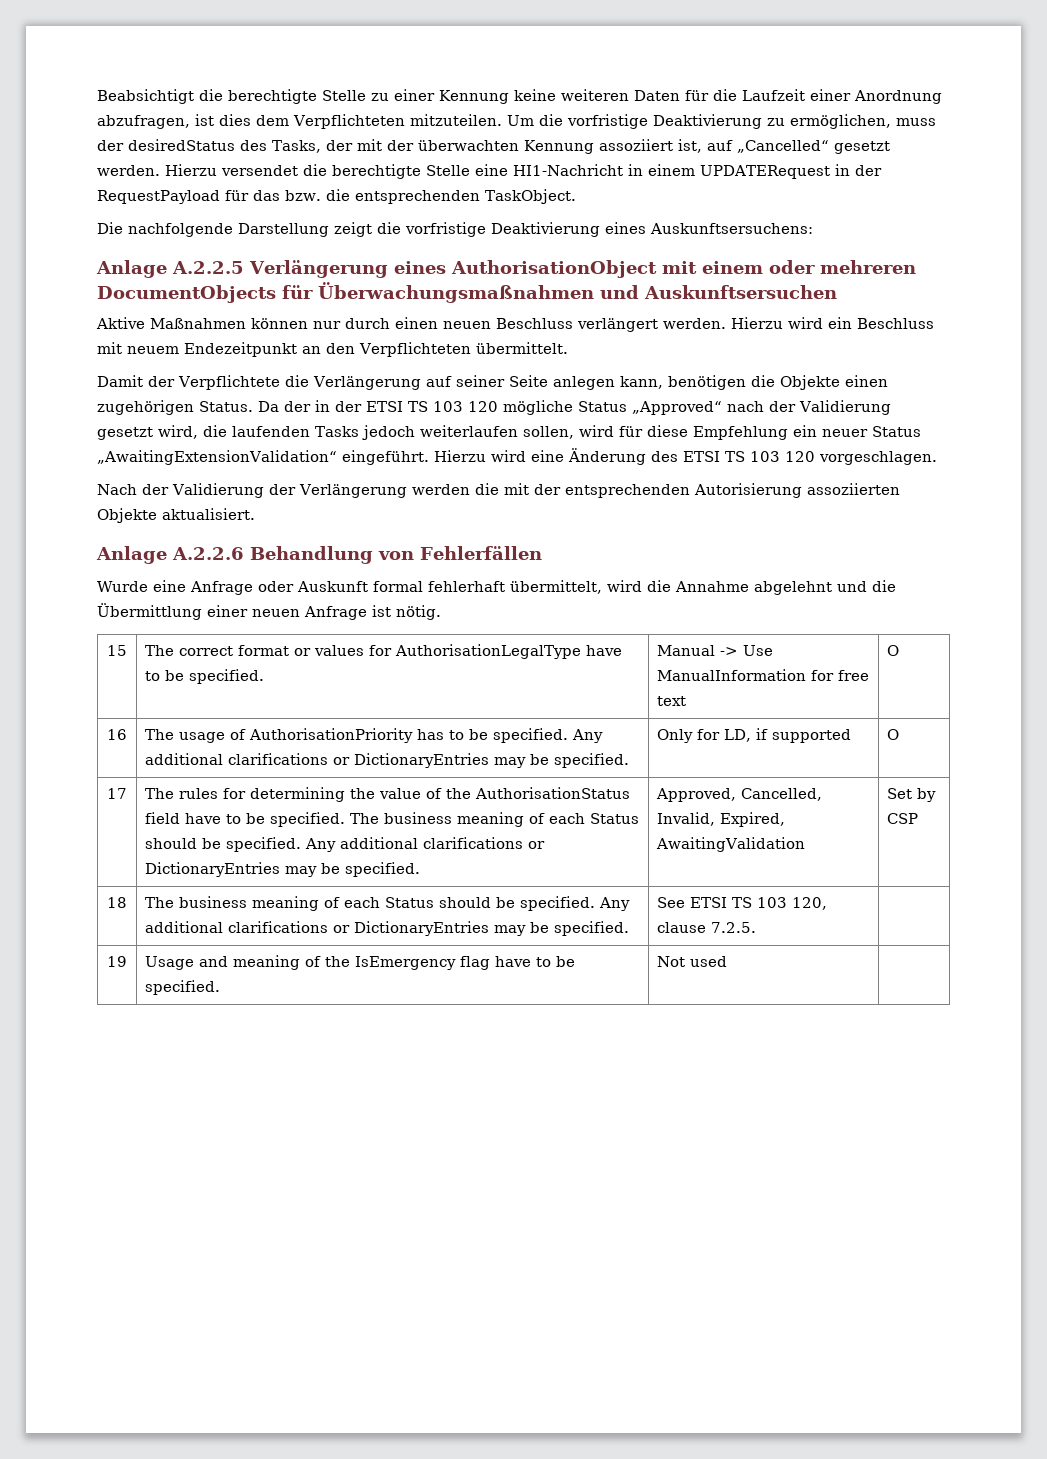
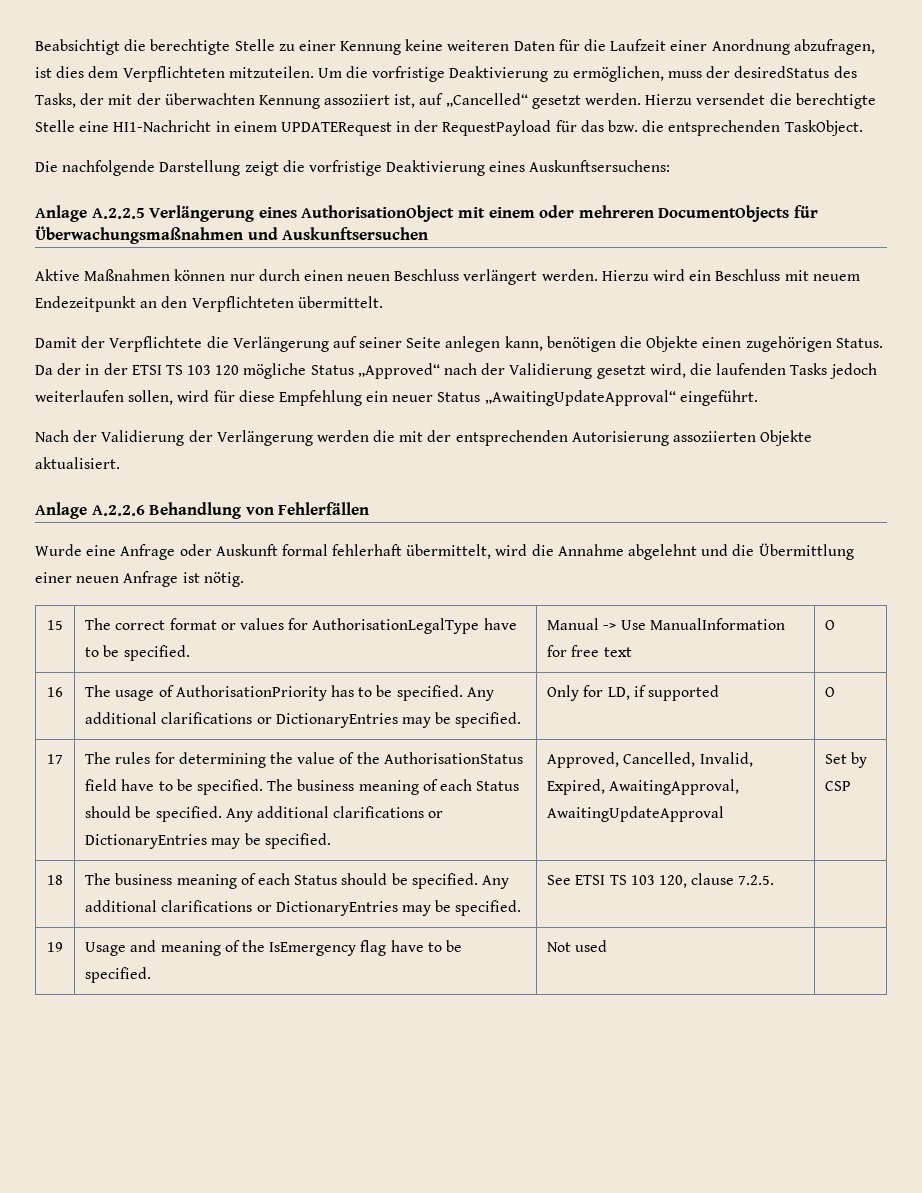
- Da der in der ETSI TS 103 120 mögliche Status „Approved“ nach der Validierung gesetzt wird, die laufenden Tasks jedoch weiterlaufen sollen, wird für diese Empfehlung ein neuer Status „AwaitingExtensionValidation“ eingeführt. Hierzu wird eine Änderung des ETSI TS 103 120 vorgeschlagen.
+ Da der in der ETSI TS 103 120 mögliche Status „Approved“ nach der Validierung gesetzt wird, die laufenden Tasks jedoch weiterlaufen sollen, wird für diese Empfehlung ein neuer Status „AwaitingUpdateApproval“ eingeführt.
- Approved, Cancelled, Invalid, Expired, AwaitingValidation
+ Approved, Cancelled, Invalid, Expired, AwaitingApproval, AwaitingUpdateApproval

